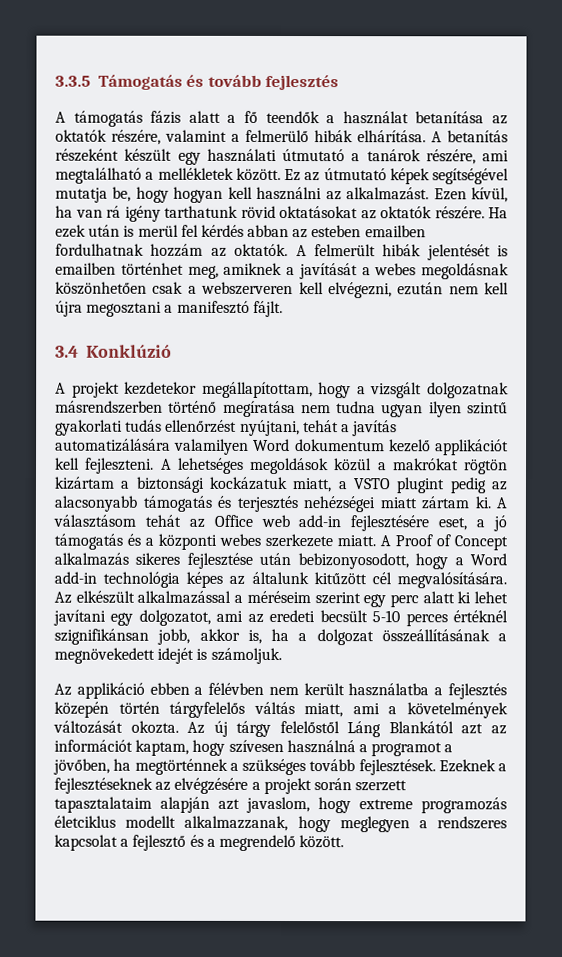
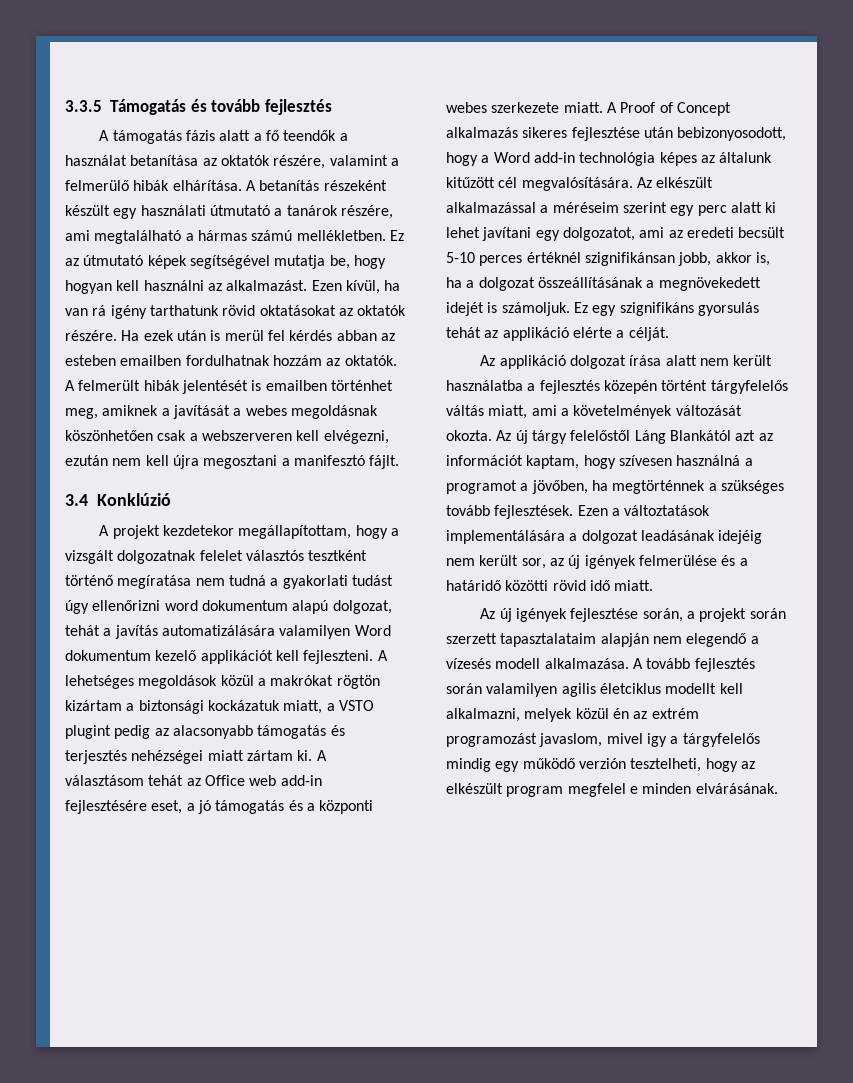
- A betanítás részeként készült egy használati útmutató a tanárok részére, ami megtalálható a mellékletek között.
+ A betanítás részeként készült egy használati útmutató a tanárok részére, ami megtalálható a hármas számú mellékletben.
- A projekt kezdetekor megállapítottam, hogy a vizsgált dolgozatnak másrendszerben történő megíratása nem tudna ugyan ilyen szintű gyakorlati tudás ellenőrzést nyújtani, tehát a javítás automatizálására valamilyen Word dokumentum kezelő applikációt kell fejleszteni.
+ A projekt kezdetekor megállapítottam, hogy a vizsgált dolgozatnak felelet választós tesztként történő megíratása nem tudná a gyakorlati tudást úgy ellenőrizni word dokumentum alapú dolgozat, tehát a javítás automatizálására valamilyen Word dokumentum kezelő applikációt kell fejleszteni.
+ Ez egy szignifikáns gyorsulás tehát az applikáció elérte a célját.
- Az applikáció ebben a félévben nem került használatba a fejlesztés közepén történ tárgyfelelős váltás miatt, ami a követelmények változását okozta.
+ Az applikáció dolgozat írása alatt nem került használatba a fejlesztés közepén történt tárgyfelelős váltás miatt, ami a követelmények változását okozta.
- Ezeknek a fejlesztéseknek az elvégzésére a projekt során szerzett tapasztalataim alapján azt javaslom, hogy extreme programozás életciklus modellt alkalmazzanak, hogy meglegyen a rendszeres kapcsolat a fejlesztő és a megrendelő között.
+ Ezen a változtatások implementálására a dolgozat leadásának idejéig nem került sor, az új igények felmerülése és a határidő közötti rövid idő miatt.
+ Az új igények fejlesztése során, a projekt során szerzett tapasztalataim alapján nem elegendő a vízesés modell alkalmazása. A tovább fejlesztés során valamilyen agilis életciklus modellt kell alkalmazni, melyek közül én az extrém programozást javaslom, mivel igy a tárgyfelelős mindig egy működő verzión tesztelheti, hogy az elkészült program megfelel e minden elvárásának.

